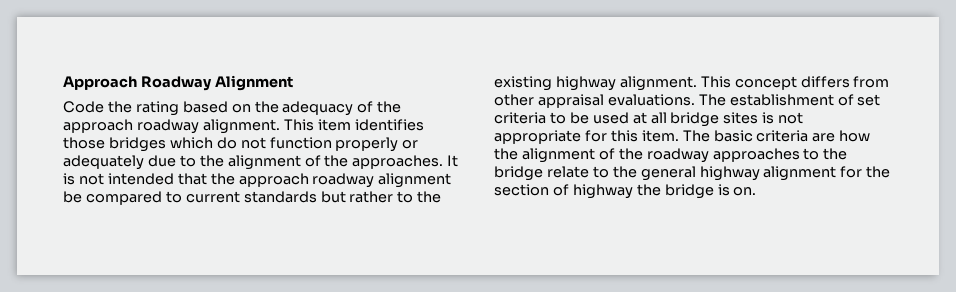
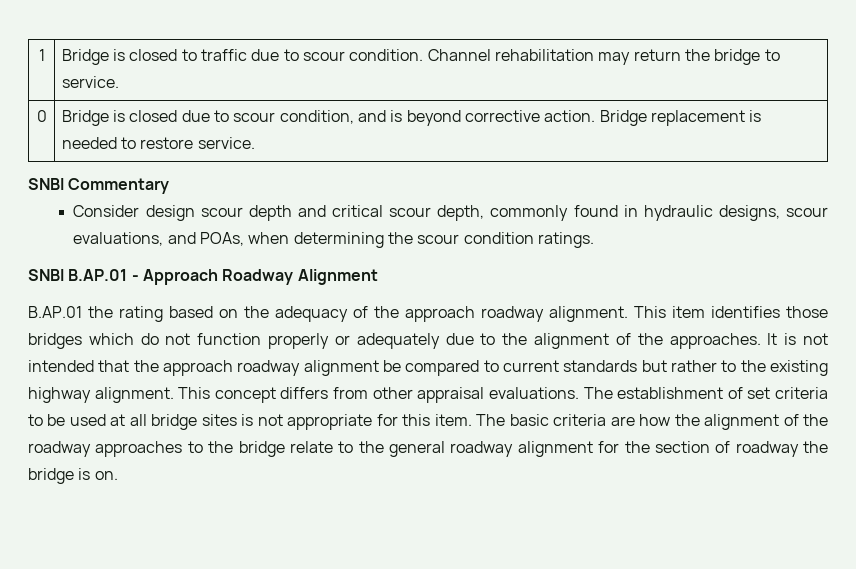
- Approach Roadway Alignment
+ 1 | Bridge is closed to traffic due to scour condition. Channel rehabilitation may return the bridge to service.
+ 0 | Bridge is closed due to scour condition, and is beyond corrective action. Bridge replacement is needed to restore service.
+ SNBI Commentary
+ Consider design scour depth and critical scour depth, commonly found in hydraulic designs, scour evaluations, and POAs, when determining the scour condition ratings.
+ SNBI B.AP.01 - Approach Roadway Alignment
- Code the rating based on the adequacy of the approach roadway alignment.
+ B.AP.01 the rating based on the adequacy of the approach roadway alignment.
- The basic criteria are how the alignment of the roadway approaches to the bridge relate to the general highway alignment for the section of highway the bridge is on.
+ The basic criteria are how the alignment of the roadway approaches to the bridge relate to the general roadway alignment for the section of roadway the bridge is on.

